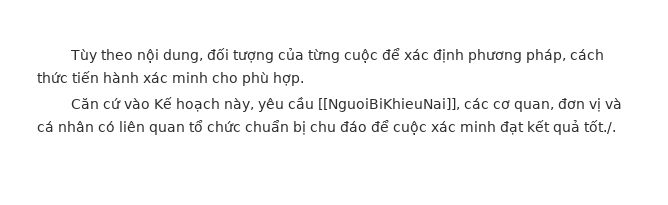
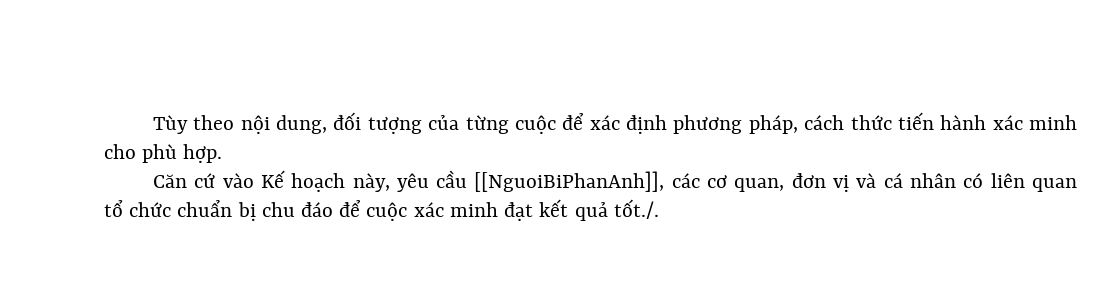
- Căn cứ vào Kế hoạch này, yêu cầu [[NguoiBiKhieuNai]], các cơ quan, đơn vị và cá nhân có liên quan tổ chức chuẩn bị chu đáo để cuộc xác minh đạt kết quả tốt./.
+ Căn cứ vào Kế hoạch này, yêu cầu [[NguoiBiPhanAnh]], các cơ quan, đơn vị và cá nhân có liên quan tổ chức chuẩn bị chu đáo để cuộc xác minh đạt kết quả tốt./.

